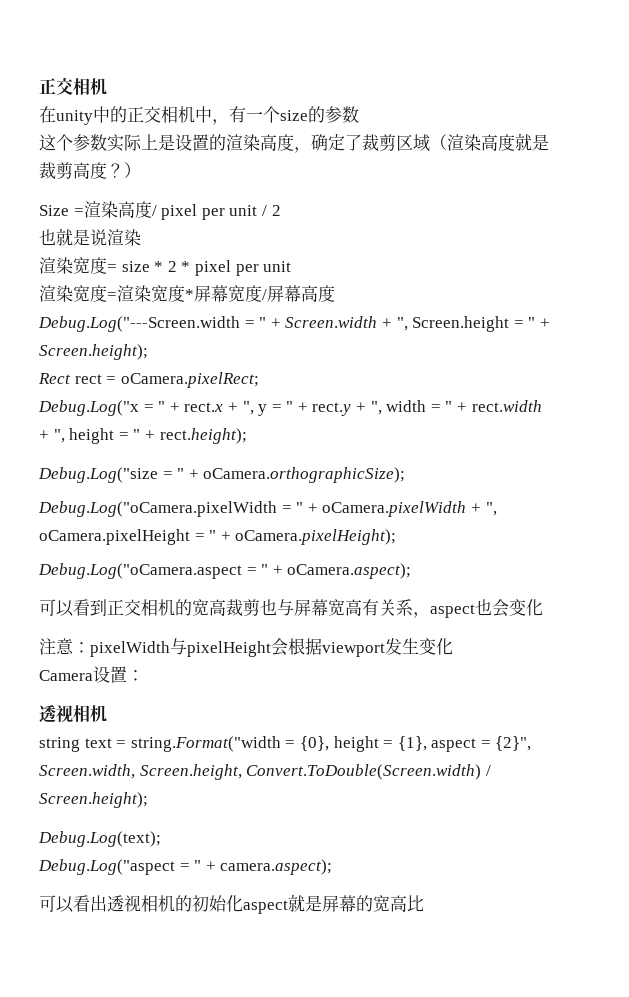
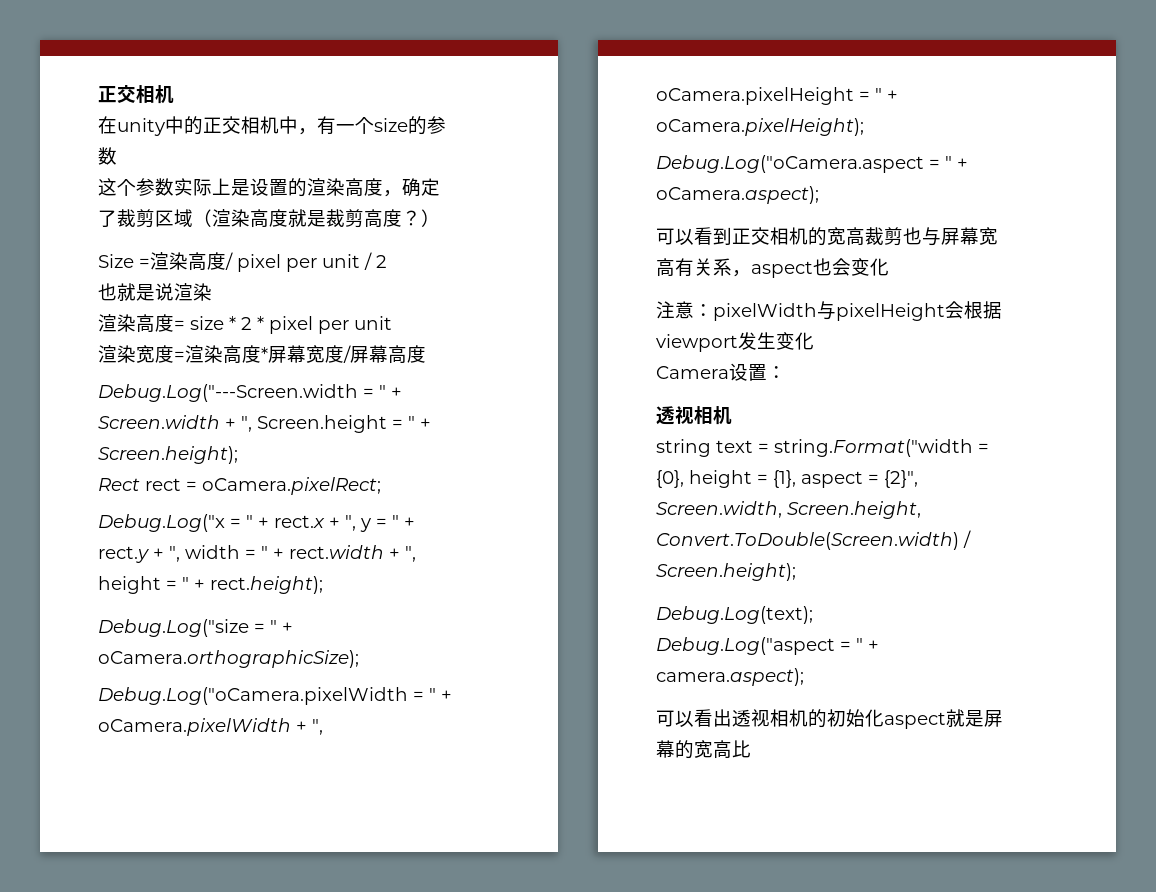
- 渲染宽度= size * 2 * pixel per unit
+ 渲染高度= size * 2 * pixel per unit
- 渲染宽度=渲染宽度*屏幕宽度/屏幕高度
+ 渲染宽度=渲染高度*屏幕宽度/屏幕高度

